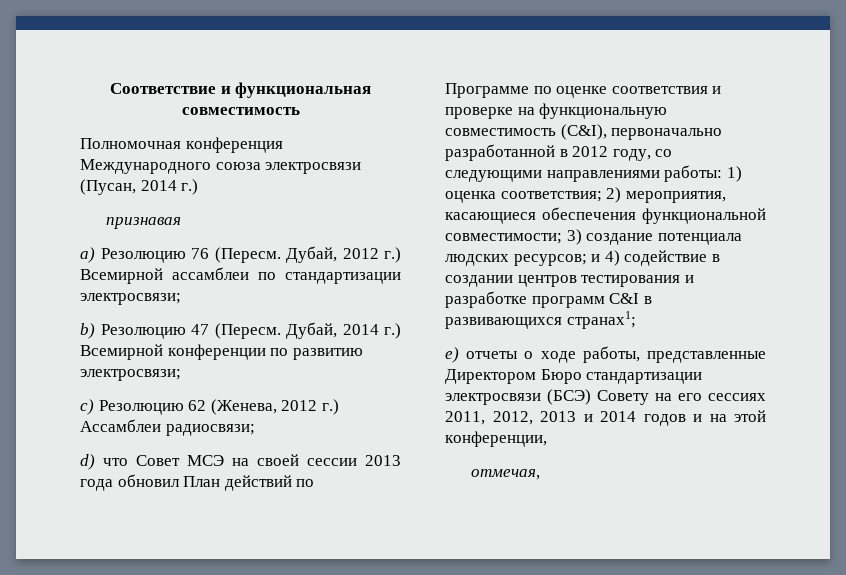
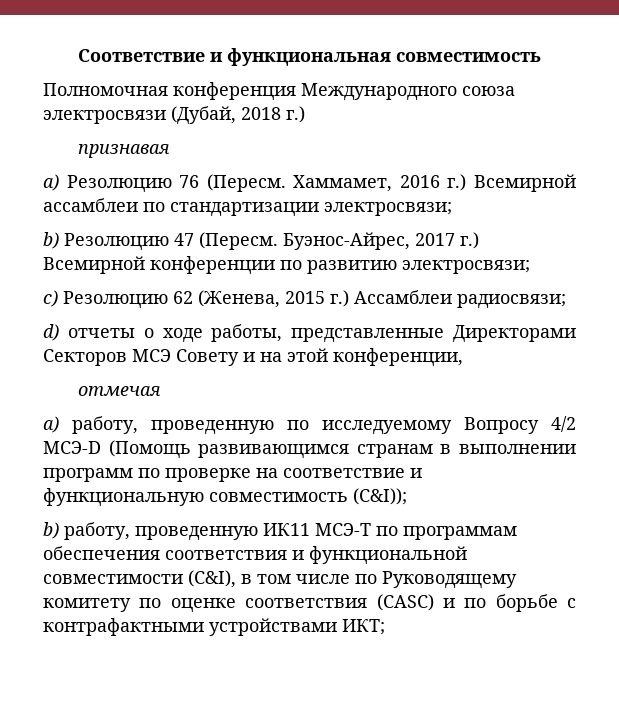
- Полномочная конференция Международного союза электросвязи (Пусан, 2014 г.)
+ Полномочная конференция Международного союза электросвязи (Дубай, 2018 г.)
- Дубай, 2012 г.) Всемирной ассамблеи по стандартизации электросвязи;
+ Хаммамет, 2016 г.) Всемирной ассамблеи по стандартизации электросвязи;
- Дубай, 2014 г.) Всемирной конференции по развитию электросвязи;
+ Буэнос-Айрес, 2017 г.) Всемирной конференции по развитию электросвязи;
- c) Резолюцию 62 (Женева, 2012 г.) Ассамблеи радиосвязи;
+ c) Резолюцию 62 (Женева, 2015 г.) Ассамблеи радиосвязи;
- d) что Совет МСЭ на своей сессии 2013 года обновил План действий по Программе по оценке соответствия и проверке на функциональную совместимость (C&I), первоначально разработанной в 2012 году, со следующими направлениями работы: 1) оценка соответствия; 2) мероприятия, касающиеся обеспечения функциональной совместимости; 3) создание потенциала людских ресурсов; и 4) содействие в создании центров тестирования и разработке программ C&I в развивающихся странах1;
- e) отчеты о ходе работы, представленные Директором Бюро стандартизации электросвязи (БСЭ) Совету на его сессиях 2011, 2012, 2013 и 2014 годов и на этой конференции,
- отмечая,
+ d) отчеты о ходе работы, представленные Директорами Секторов МСЭ Совету и на этой конференции,
+ отмечая
+ a) работу, проведенную по исследуемому Вопросу 4/2 МСЭ-D (Помощь развивающимся странам в выполнении программ по проверке на соответствие и функциональную совместимость (C&I));
+ b) работу, проведенную ИК11 МСЭ-Т по программам обеспечения соответствия и функциональной совместимости (C&I), в том числе по Руководящему комитету по оценке соответствия (CASC) и по борьбе с контрафактными устройствами ИКТ;

